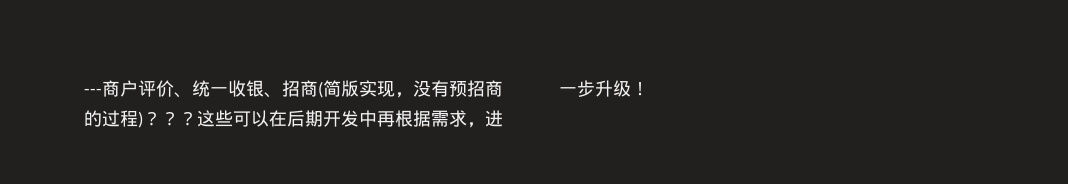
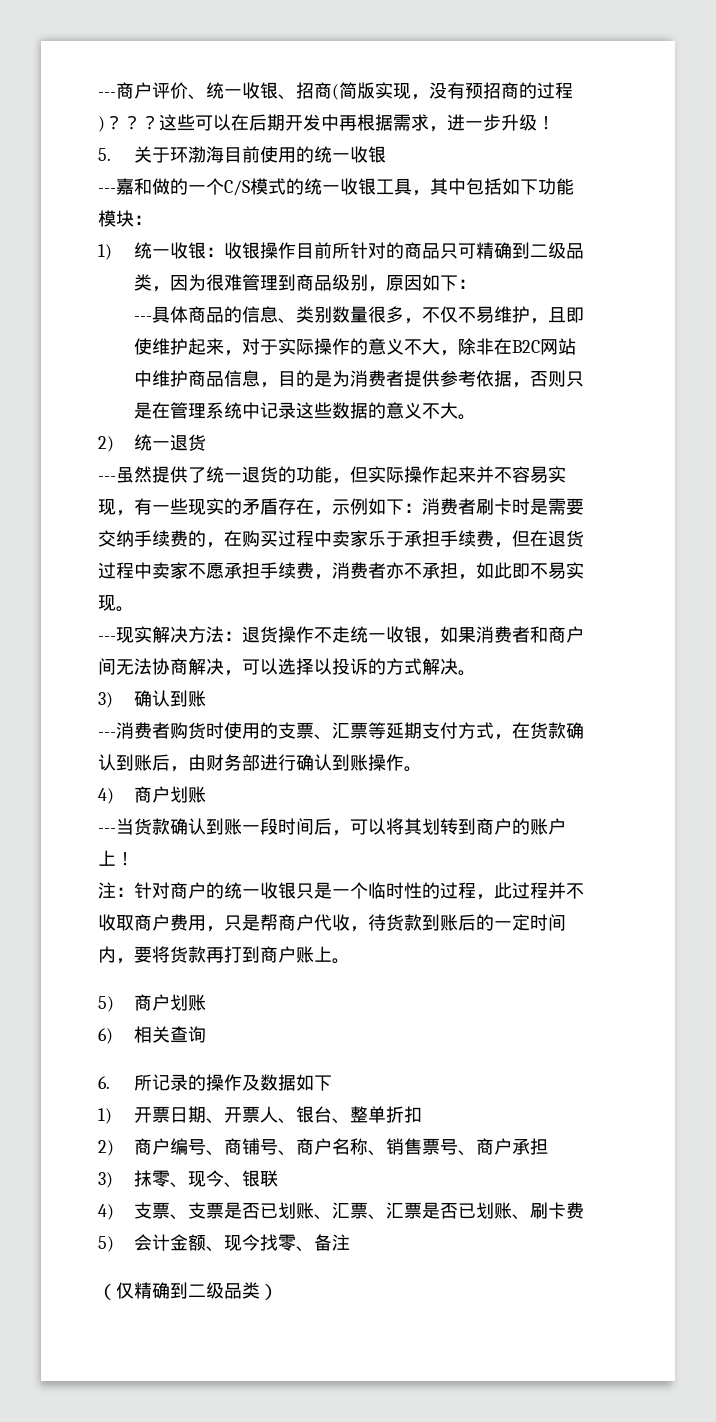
+ 5.关于环渤海目前使用的统一收银
+ ---嘉和做的一个C/S模式的统一收银工具，其中包括如下功能模块：
+ 1)统一收银：收银操作目前所针对的商品只可精确到二级品类，因为很难管理到商品级别，原因如下：
+ ---具体商品的信息、类别数量很多，不仅不易维护，且即使维护起来，对于实际操作的意义不大，除非在B2C网站中维护商品信息，目的是为消费者提供参考依据，否则只是在管理系统中记录这些数据的意义不大。
+ 2)统一退货
+ ---虽然提供了统一退货的功能，但实际操作起来并不容易实现，有一些现实的矛盾存在，示例如下：消费者刷卡时是需要交纳手续费的，在购买过程中卖家乐于承担手续费，但在退货过程中卖家不愿承担手续费，消费者亦不承担，如此即不易实现。
+ ---现实解决方法：退货操作不走统一收银，如果消费者和商户间无法协商解决，可以选择以投诉的方式解决。
+ 3)确认到账
+ ---消费者购货时使用的支票、汇票等延期支付方式，在货款确认到账后，由财务部进行确认到账操作。
+ 4)商户划账
+ ---当货款确认到账一段时间后，可以将其划转到商户的账户上！
+ 注：针对商户的统一收银只是一个临时性的过程，此过程并不收取商户费用，只是帮商户代收，待货款到账后的一定时间内，要将货款再打到商户账上。
+ 5)商户划账
+ 6)相关查询
+ 6.所记录的操作及数据如下
+ 1)开票日期、开票人、银台、整单折扣
+ 2)商户编号、商铺号、商户名称、销售票号、商户承担
+ 3)抹零、现今、银联
+ 4)支票、支票是否已划账、汇票、汇票是否已划账、刷卡费
+ 5)会计金额、现今找零、备注
+ （仅精确到二级品类）

